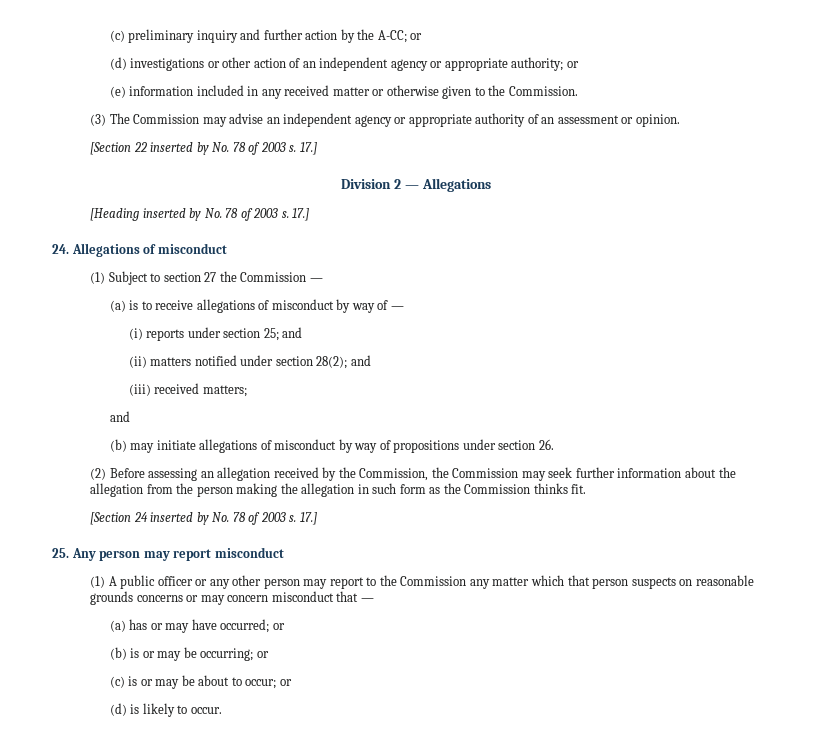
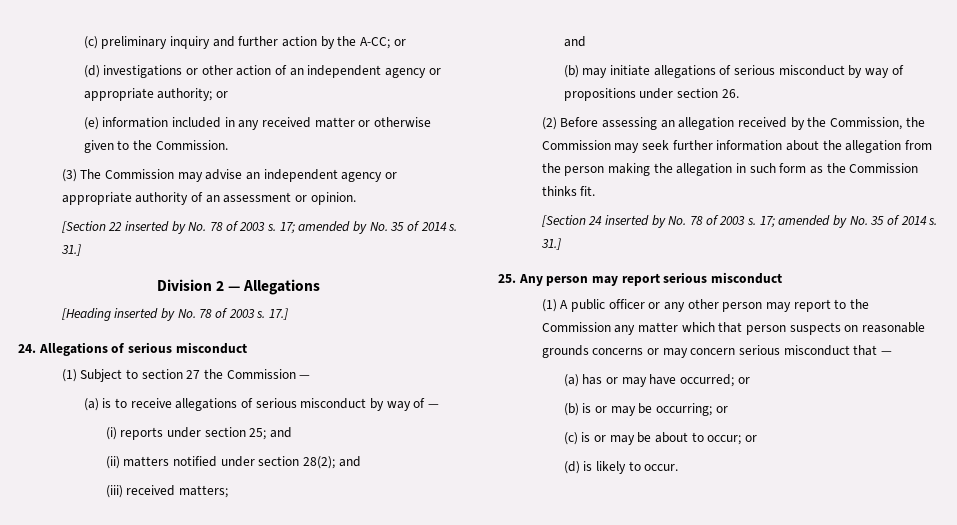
- [Section 22 inserted by No. 78 of 2003 s. 17.]
+ [Section 22 inserted by No. 78 of 2003 s. 17; amended by No. 35 of 2014 s. 31.]
- 24. Allegations of misconduct
+ 24. Allegations of serious misconduct
- (a) is to receive allegations of misconduct by way of —
+ (a) is to receive allegations of serious misconduct by way of —
- (b) may initiate allegations of misconduct by way of propositions under section 26.
+ (b) may initiate allegations of serious misconduct by way of propositions under section 26.
- [Section 24 inserted by No. 78 of 2003 s. 17.]
+ [Section 24 inserted by No. 78 of 2003 s. 17; amended by No. 35 of 2014 s. 31.]
- 25. Any person may report misconduct
+ 25. Any person may report serious misconduct
- (1) A public officer or any other person may report to the Commission any matter which that person suspects on reasonable grounds concerns or may concern misconduct that —
+ (1) A public officer or any other person may report to the Commission any matter which that person suspects on reasonable grounds concerns or may concern serious misconduct that —

